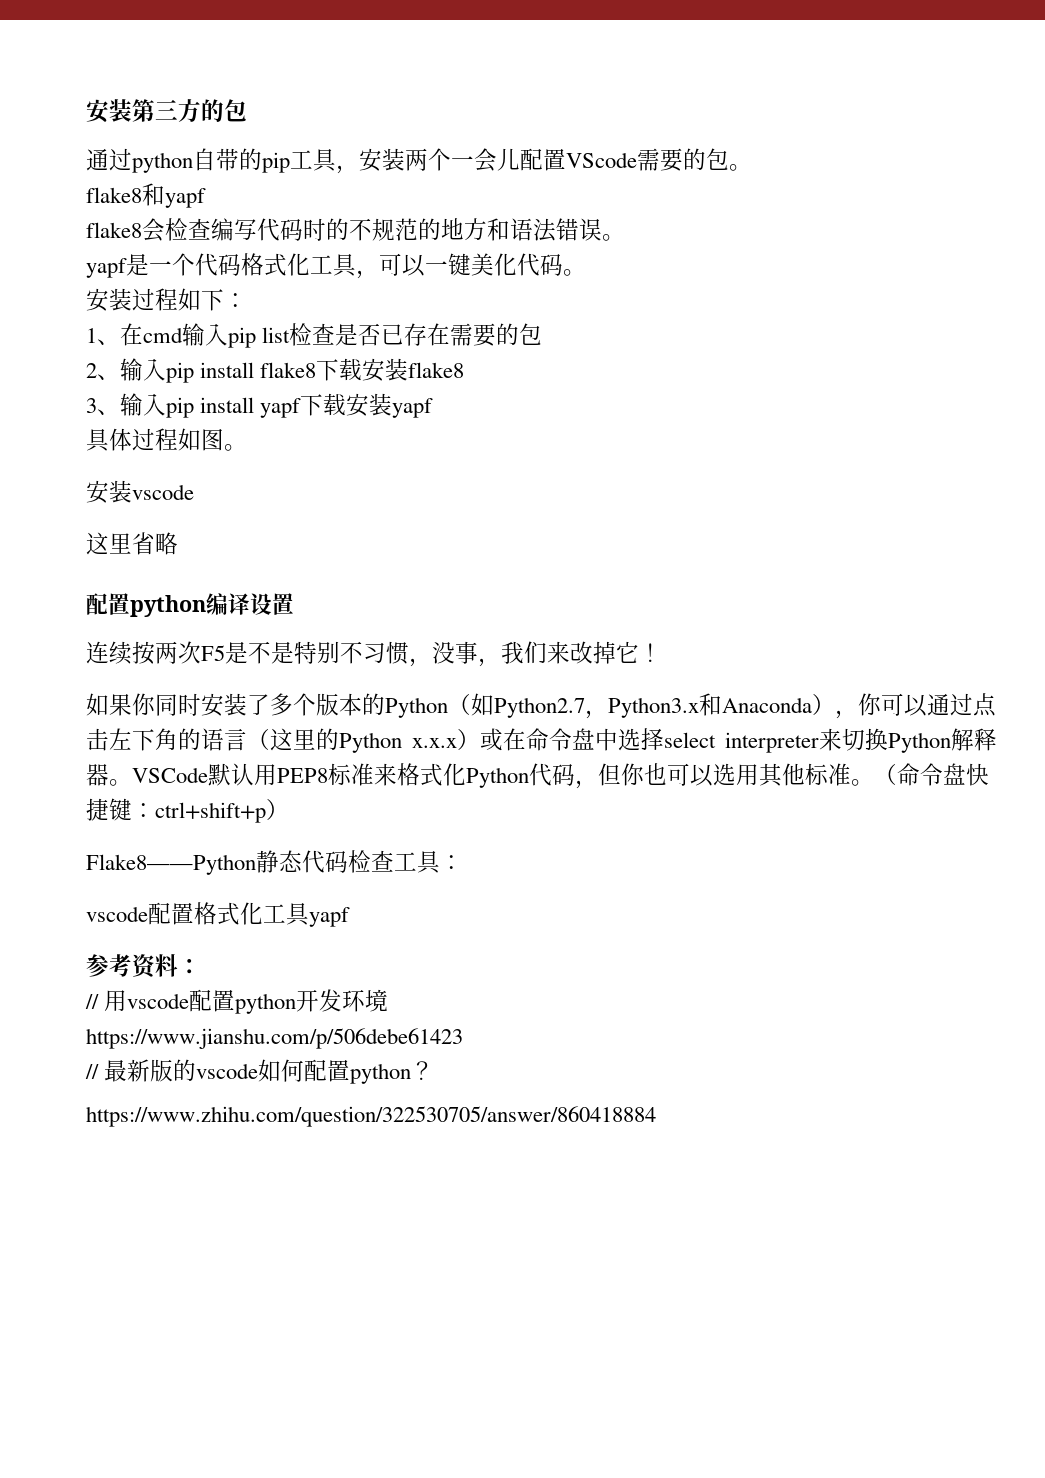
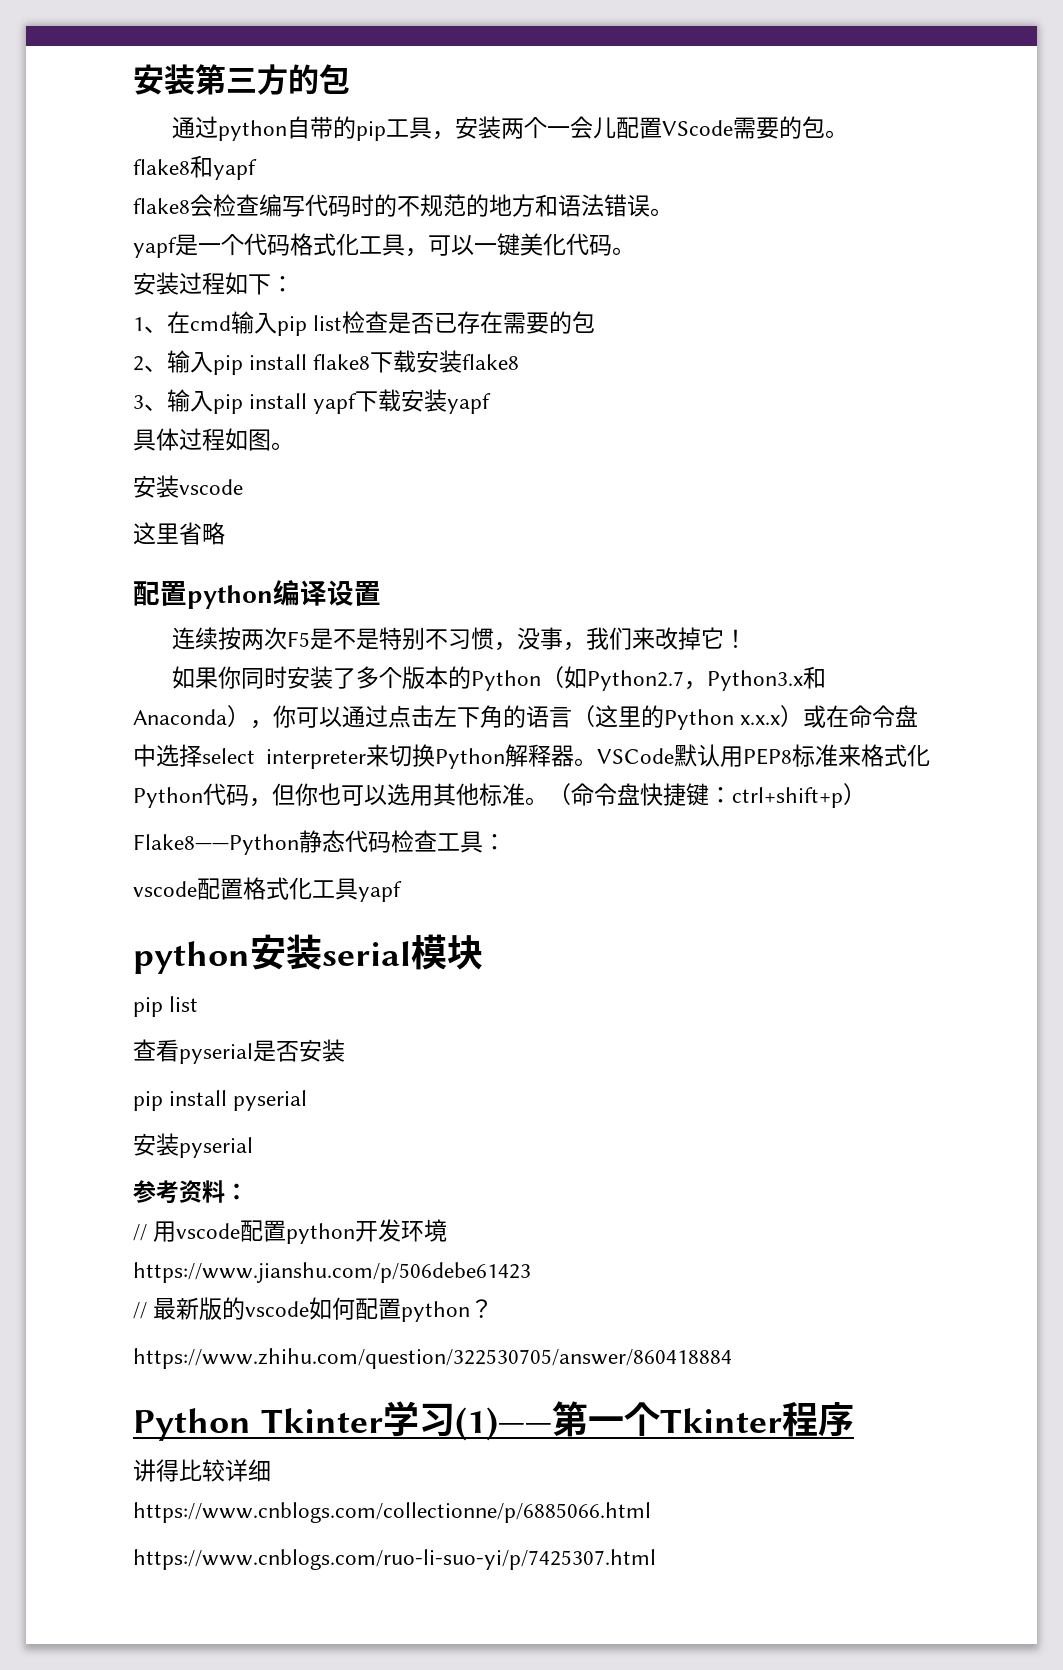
+ python安装serial模块
+ pip list
+ 查看pyserial是否安装
+ pip install pyserial
+ 安装pyserial
+ Python Tkinter学习(1)——第一个Tkinter程序
+ 讲得比较详细
+ https://www.cnblogs.com/collectionne/p/6885066.html
+ https://www.cnblogs.com/ruo-li-suo-yi/p/7425307.html

